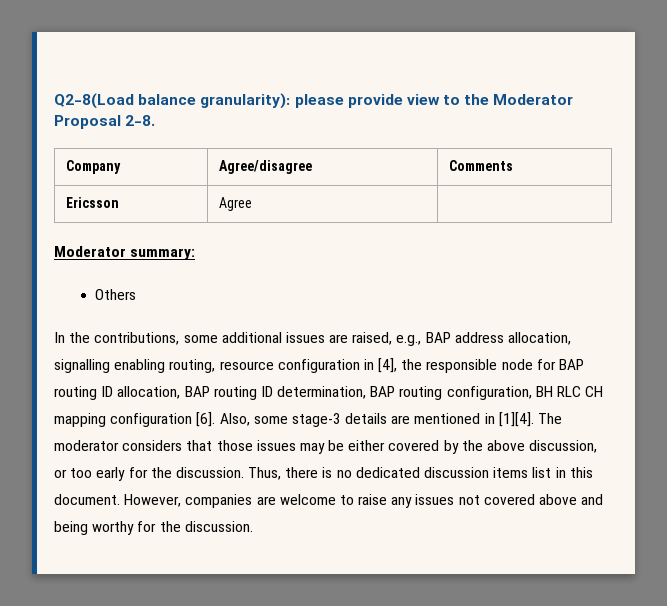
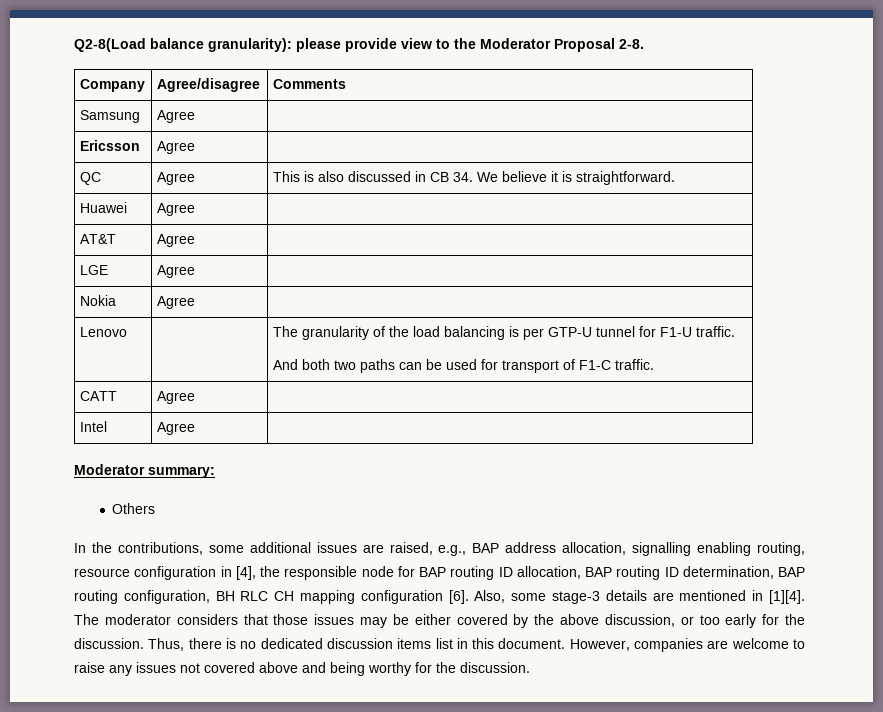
+ Samsung | Agree |
+ QC | Agree | This is also discussed in CB 34. We believe it is straightforward.
+ Huawei | Agree |
+ AT&T | Agree |
+ LGE | Agree |
+ Nokia | Agree |
+ Lenovo | | The granularity of the load balancing is per GTP-U tunnel for F1-U traffic.
+ And both two paths can be used for transport of F1-C traffic.
+ CATT | Agree |
+ Intel | Agree |

